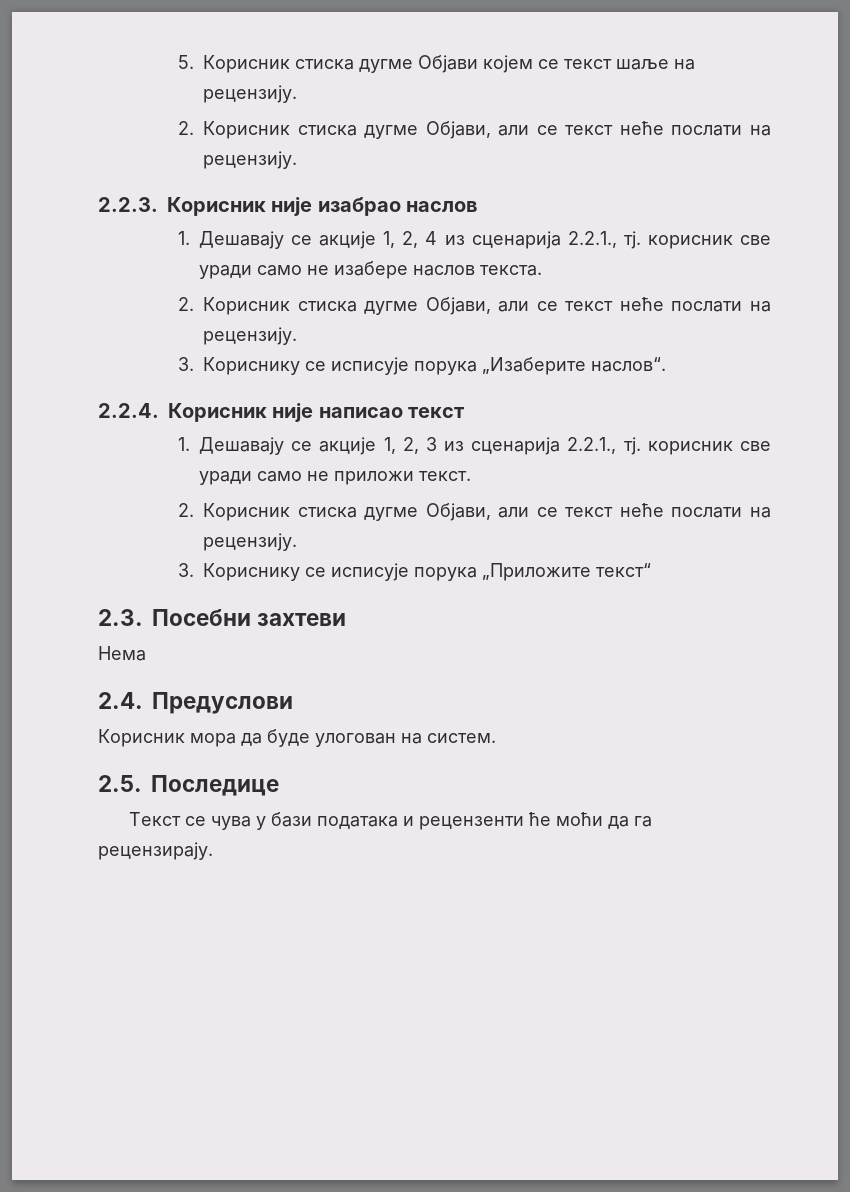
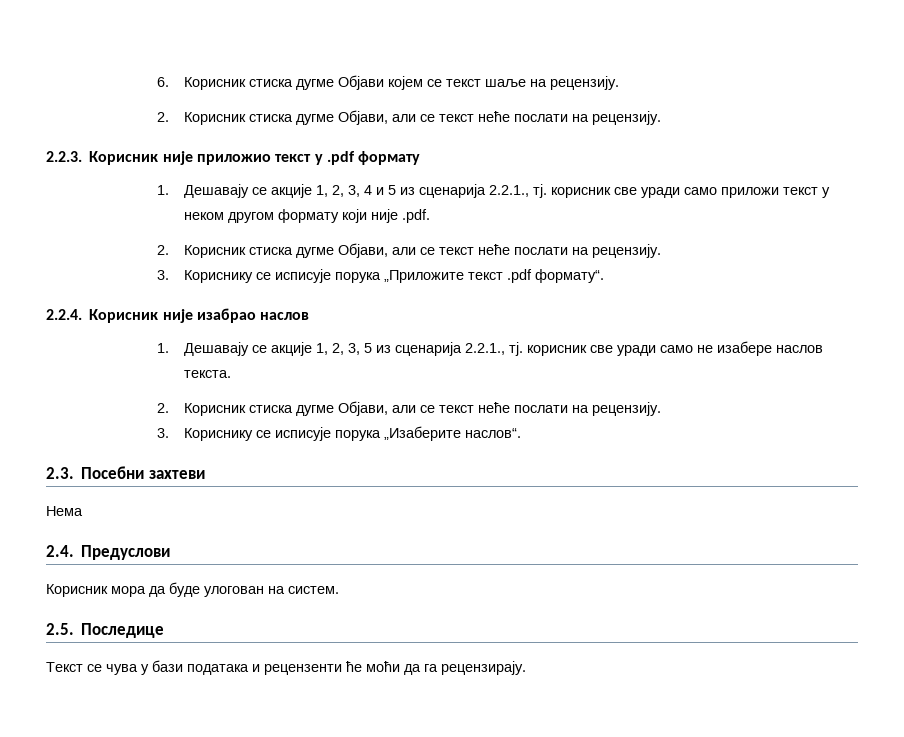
- 5. Корисник стиска дугме Објави којем се текст шаље на рецензију.
+ 6. Корисник стиска дугме Објави којем се текст шаље на рецензију.
- 2.2.3. Корисник није изабрао наслов
+ 2.2.3. Корисник није приложио текст у .pdf формату
+ 1. Дешавају се акције 1, 2, 3, 4 и 5 из сценарија 2.2.1., тј. корисник све уради само приложи текст у неком другом формату који није .pdf.
+ 2. Корисник стиска дугме Објави, али се текст неће послати на рецензију.
+ 3. Кориснику се исписује порука „Приложите текст .pdf формату“.
+ 2.2.4. Корисник није изабрао наслов
- 1. Дешавају се акције 1, 2, 4 из сценарија 2.2.1., тј. корисник све уради само не изабере наслов текста.
+ 1. Дешавају се акције 1, 2, 3, 5 из сценарија 2.2.1., тј. корисник све уради само не изабере наслов текста.
- 2.2.4. Корисник није написао текст
- 1. Дешавају се акције 1, 2, 3 из сценарија 2.2.1., тј. корисник све уради само не приложи текст.
- 2. Корисник стиска дугме Објави, али се текст неће послати на рецензију.
- 3. Кориснику се исписује порука „Приложите текст“

